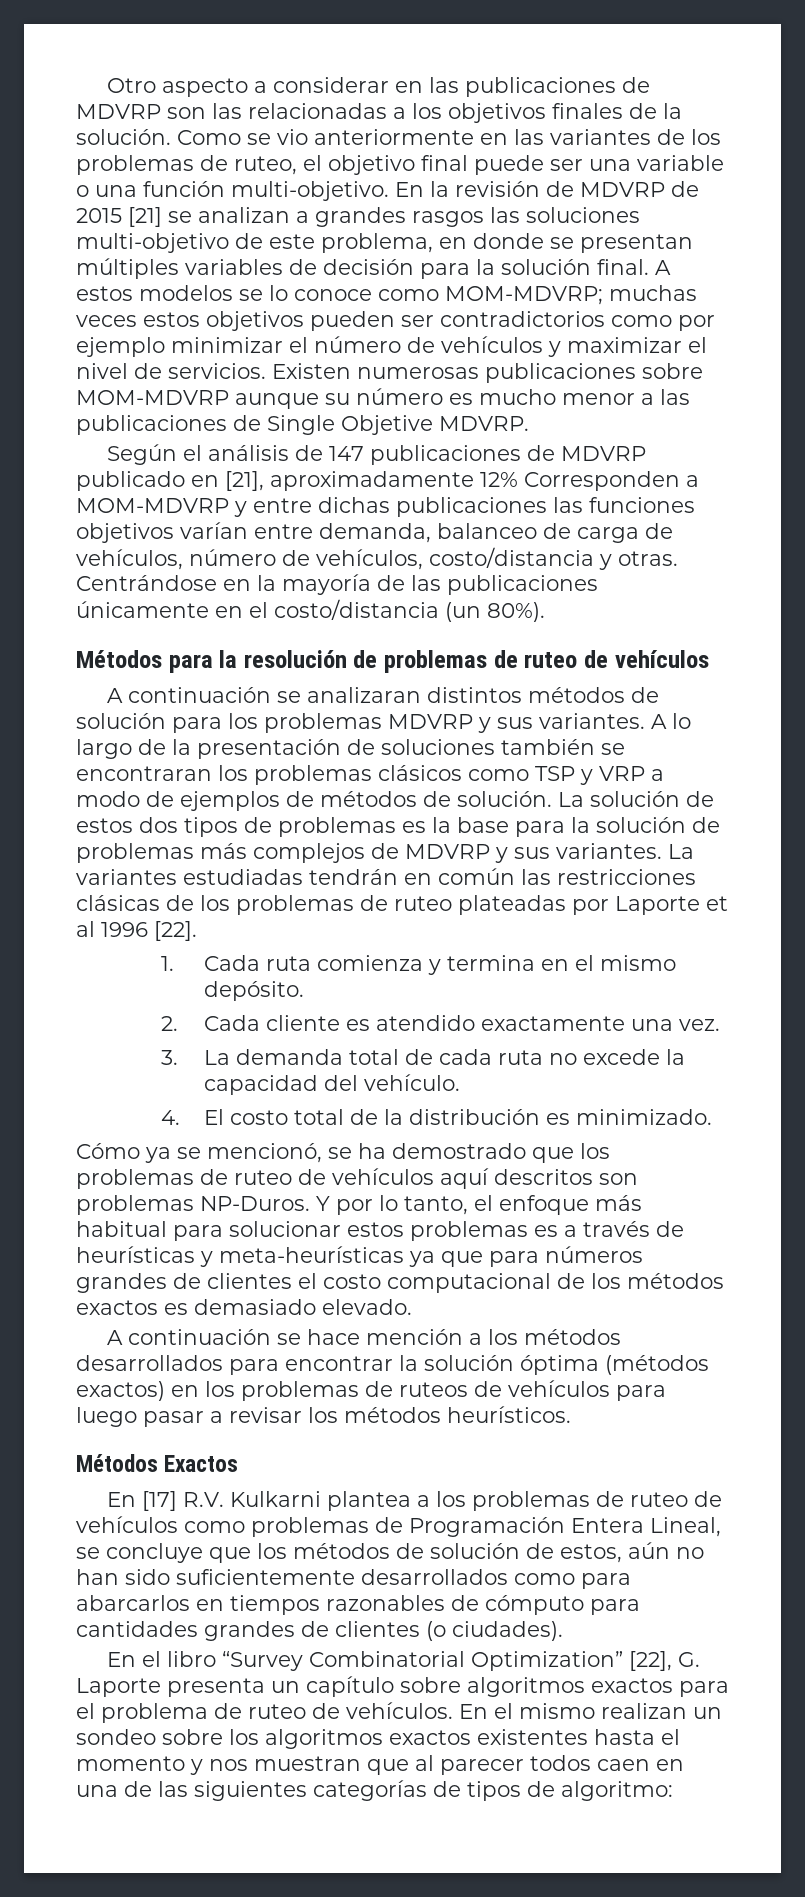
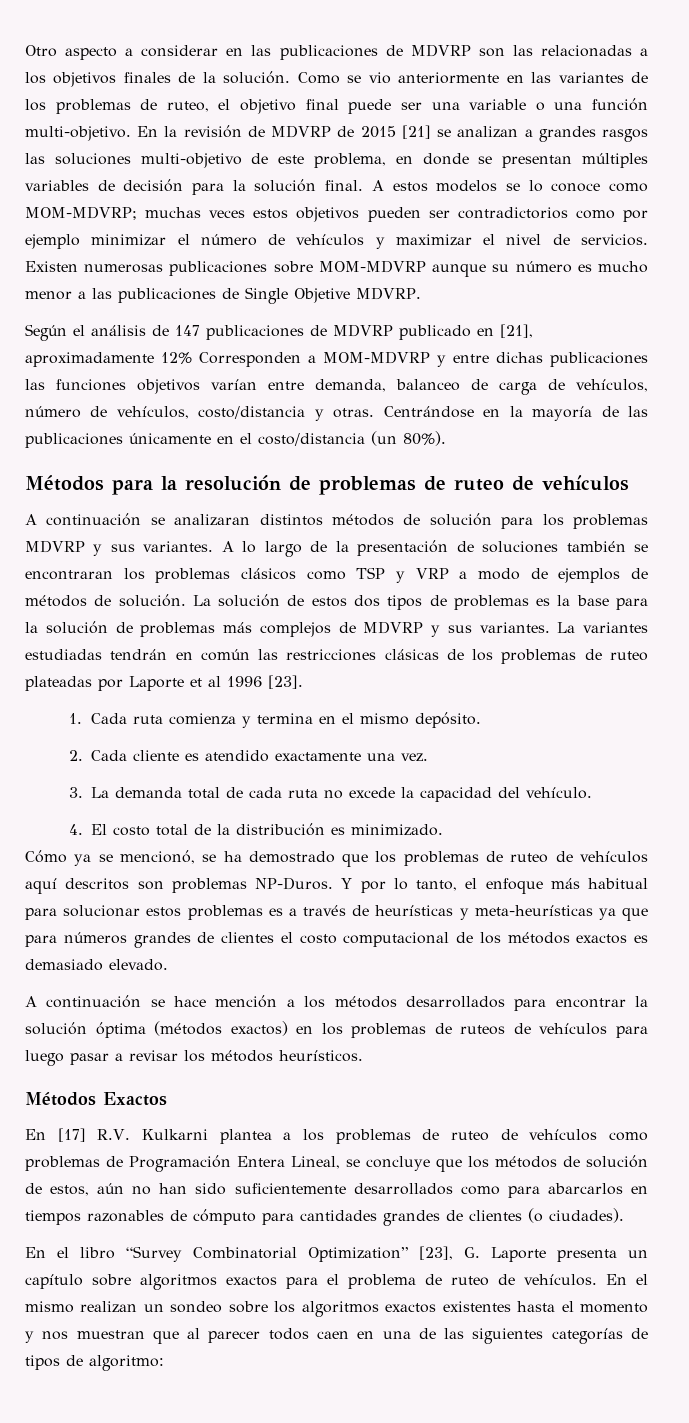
- La variantes estudiadas tendrán en común las restricciones clásicas de los problemas de ruteo plateadas por Laporte et al 1996 [22].
+ La variantes estudiadas tendrán en común las restricciones clásicas de los problemas de ruteo plateadas por Laporte et al 1996 [23].
- En el libro “Survey Combinatorial Optimization” [22], G. Laporte presenta un capítulo sobre algoritmos exactos para el problema de ruteo de vehículos.
+ En el libro “Survey Combinatorial Optimization” [23], G. Laporte presenta un capítulo sobre algoritmos exactos para el problema de ruteo de vehículos.

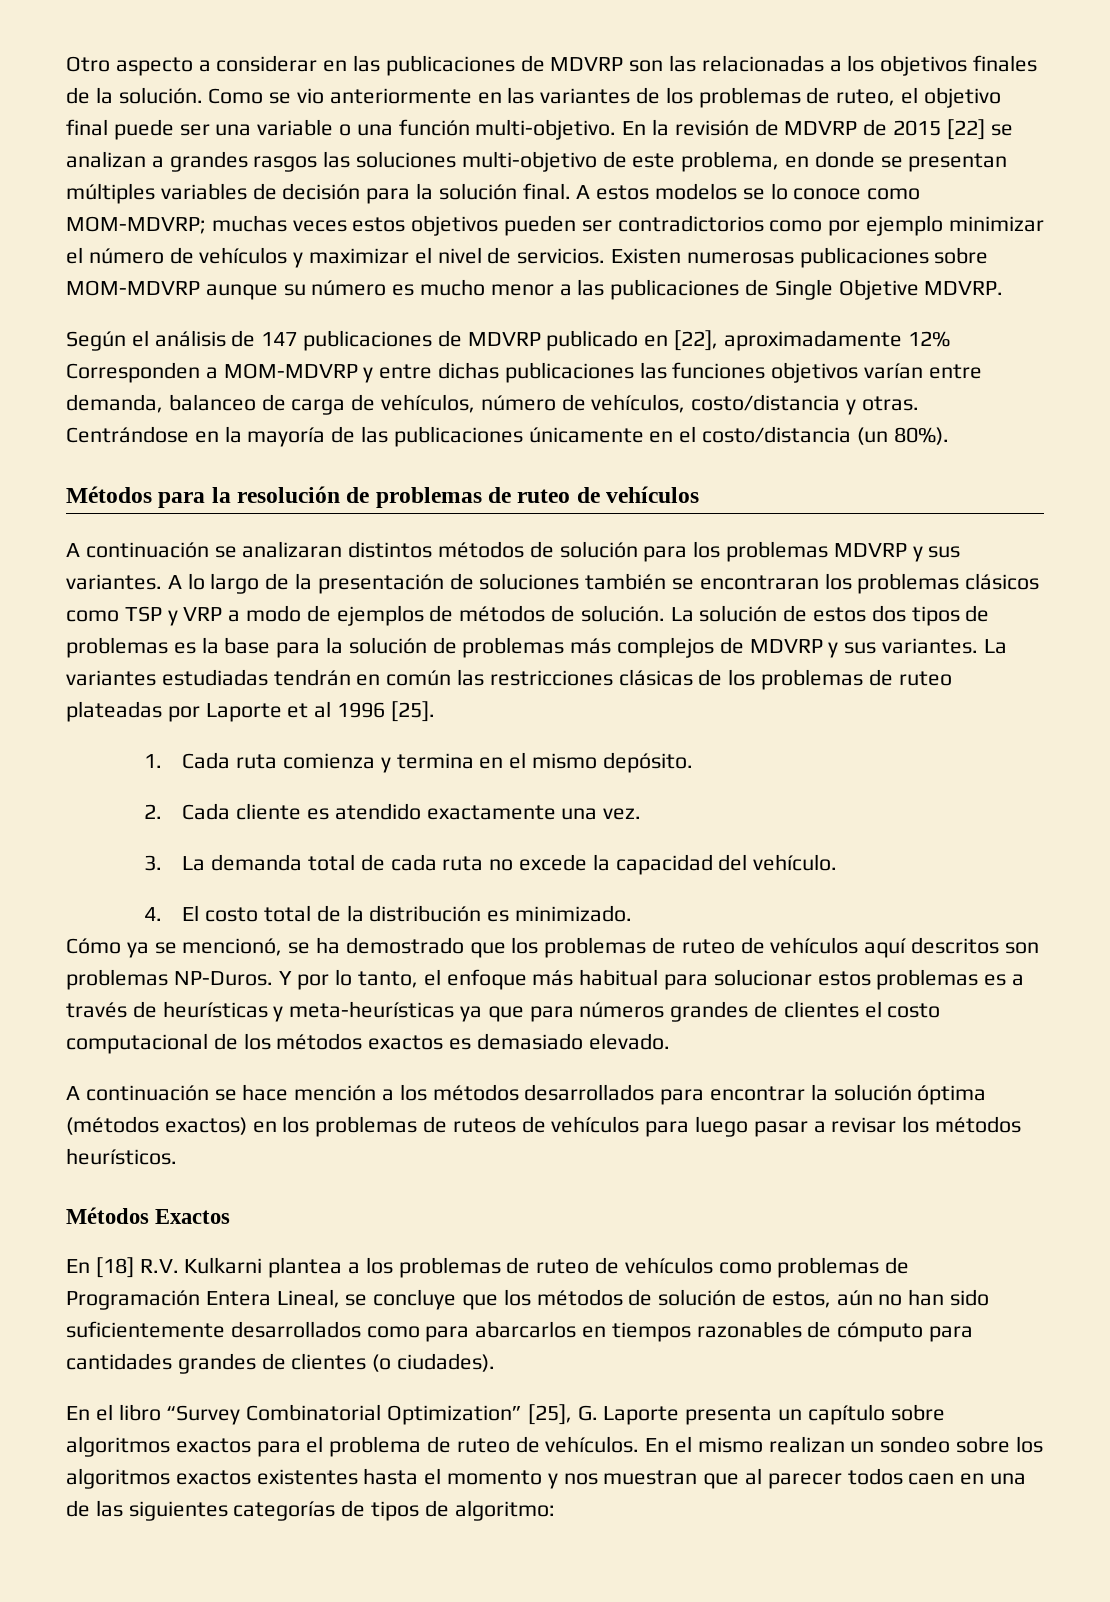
- En la revisión de MDVRP de 2015 [21] se analizan a grandes rasgos las soluciones multi-objetivo de este problema, en donde se presentan múltiples variables de decisión para la solución final.
+ En la revisión de MDVRP de 2015 [22] se analizan a grandes rasgos las soluciones multi-objetivo de este problema, en donde se presentan múltiples variables de decisión para la solución final.
- Según el análisis de 147 publicaciones de MDVRP publicado en [21], aproximadamente 12% Corresponden a MOM-MDVRP y entre dichas publicaciones las funciones objetivos varían entre demanda, balanceo de carga de vehículos, número de vehículos, costo/distancia y otras.
+ Según el análisis de 147 publicaciones de MDVRP publicado en [22], aproximadamente 12% Corresponden a MOM-MDVRP y entre dichas publicaciones las funciones objetivos varían entre demanda, balanceo de carga de vehículos, número de vehículos, costo/distancia y otras.
- La variantes estudiadas tendrán en común las restricciones clásicas de los problemas de ruteo plateadas por Laporte et al 1996 [23].
+ La variantes estudiadas tendrán en común las restricciones clásicas de los problemas de ruteo plateadas por Laporte et al 1996 [25].
- En [17] R.V. Kulkarni plantea a los problemas de ruteo de vehículos como problemas de Programación Entera Lineal, se concluye que los métodos de solución de estos, aún no han sido suficientemente desarrollados como para abarcarlos en tiempos razonables de cómputo para cantidades grandes de clientes (o ciudades).
+ En [18] R.V. Kulkarni plantea a los problemas de ruteo de vehículos como problemas de Programación Entera Lineal, se concluye que los métodos de solución de estos, aún no han sido suficientemente desarrollados como para abarcarlos en tiempos razonables de cómputo para cantidades grandes de clientes (o ciudades).
- En el libro “Survey Combinatorial Optimization” [23], G. Laporte presenta un capítulo sobre algoritmos exactos para el problema de ruteo de vehículos.
+ En el libro “Survey Combinatorial Optimization” [25], G. Laporte presenta un capítulo sobre algoritmos exactos para el problema de ruteo de vehículos.

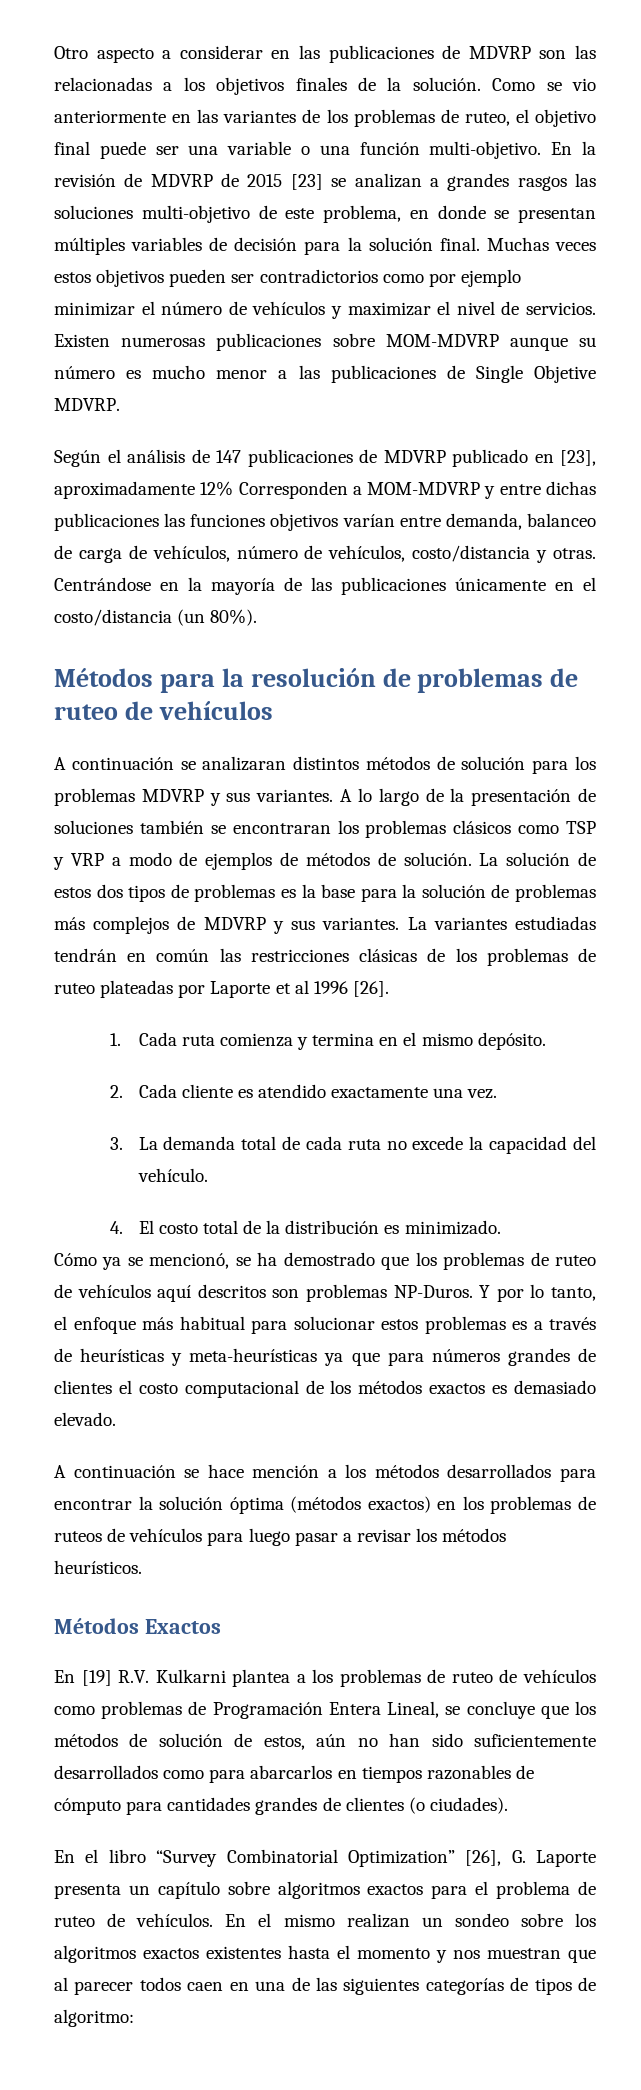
- En la revisión de MDVRP de 2015 [22] se analizan a grandes rasgos las soluciones multi-objetivo de este problema, en donde se presentan múltiples variables de decisión para la solución final.
+ En la revisión de MDVRP de 2015 [23] se analizan a grandes rasgos las soluciones multi-objetivo de este problema, en donde se presentan múltiples variables de decisión para la solución final.
- A estos modelos se lo conoce como MOM-MDVRP; muchas veces estos objetivos pueden ser contradictorios como por ejemplo minimizar el número de vehículos y maximizar el nivel de servicios.
+ Muchas veces estos objetivos pueden ser contradictorios como por ejemplo minimizar el número de vehículos y maximizar el nivel de servicios.
- Según el análisis de 147 publicaciones de MDVRP publicado en [22], aproximadamente 12% Corresponden a MOM-MDVRP y entre dichas publicaciones las funciones objetivos varían entre demanda, balanceo de carga de vehículos, número de vehículos, costo/distancia y otras.
+ Según el análisis de 147 publicaciones de MDVRP publicado en [23], aproximadamente 12% Corresponden a MOM-MDVRP y entre dichas publicaciones las funciones objetivos varían entre demanda, balanceo de carga de vehículos, número de vehículos, costo/distancia y otras.
- La variantes estudiadas tendrán en común las restricciones clásicas de los problemas de ruteo plateadas por Laporte et al 1996 [25].
+ La variantes estudiadas tendrán en común las restricciones clásicas de los problemas de ruteo plateadas por Laporte et al 1996 [26].
- En [18] R.V. Kulkarni plantea a los problemas de ruteo de vehículos como problemas de Programación Entera Lineal, se concluye que los métodos de solución de estos, aún no han sido suficientemente desarrollados como para abarcarlos en tiempos razonables de cómputo para cantidades grandes de clientes (o ciudades).
+ En [19] R.V. Kulkarni plantea a los problemas de ruteo de vehículos como problemas de Programación Entera Lineal, se concluye que los métodos de solución de estos, aún no han sido suficientemente desarrollados como para abarcarlos en tiempos razonables de cómputo para cantidades grandes de clientes (o ciudades).
- En el libro “Survey Combinatorial Optimization” [25], G. Laporte presenta un capítulo sobre algoritmos exactos para el problema de ruteo de vehículos.
+ En el libro “Survey Combinatorial Optimization” [26], G. Laporte presenta un capítulo sobre algoritmos exactos para el problema de ruteo de vehículos.

